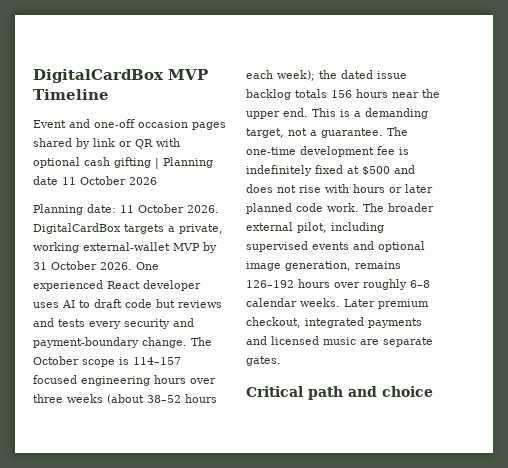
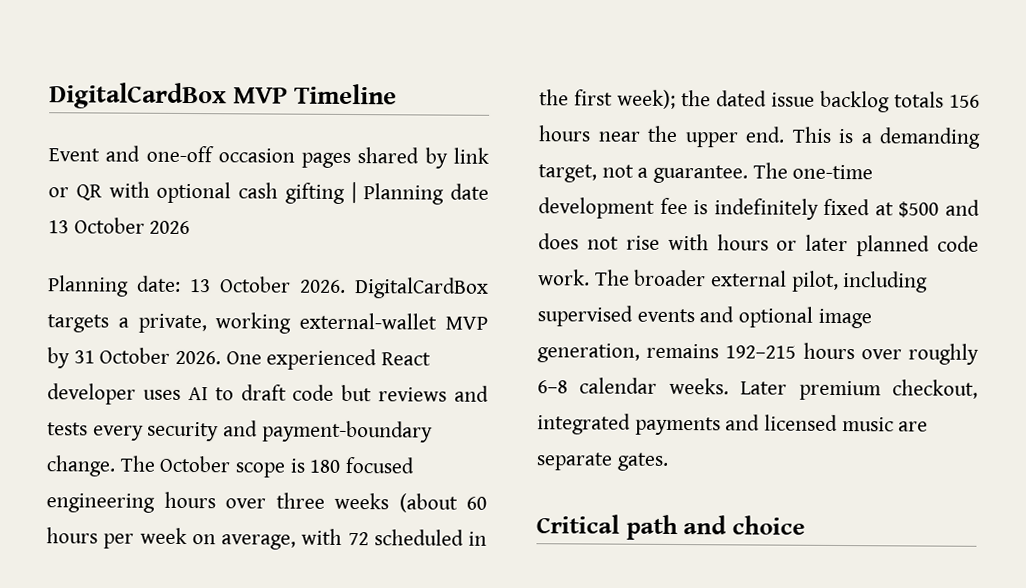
- Event and one-off occasion pages shared by link or QR with optional cash gifting | Planning date 11 October 2026
+ Event and one-off occasion pages shared by link or QR with optional cash gifting | Planning date 13 October 2026
- Planning date: 11 October 2026.
+ Planning date: 13 October 2026.
- The October scope is 114–157 focused engineering hours over three weeks (about 38–52 hours each week); the dated issue backlog totals 156 hours near the upper end.
+ The October scope is 180 focused engineering hours over three weeks (about 60 hours per week on average, with 72 scheduled in the first week); the dated issue backlog totals 156 hours near the upper end.
- The broader external pilot, including supervised events and optional image generation, remains 126–192 hours over roughly 6–8 calendar weeks.
+ The broader external pilot, including supervised events and optional image generation, remains 192–215 hours over roughly 6–8 calendar weeks.

